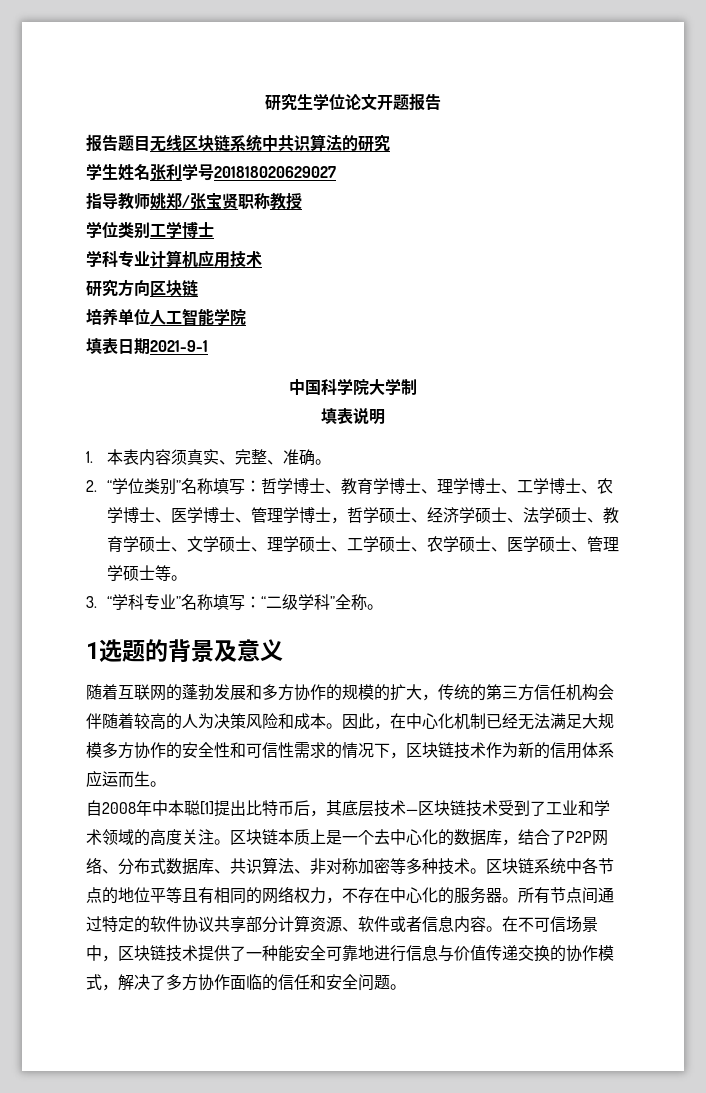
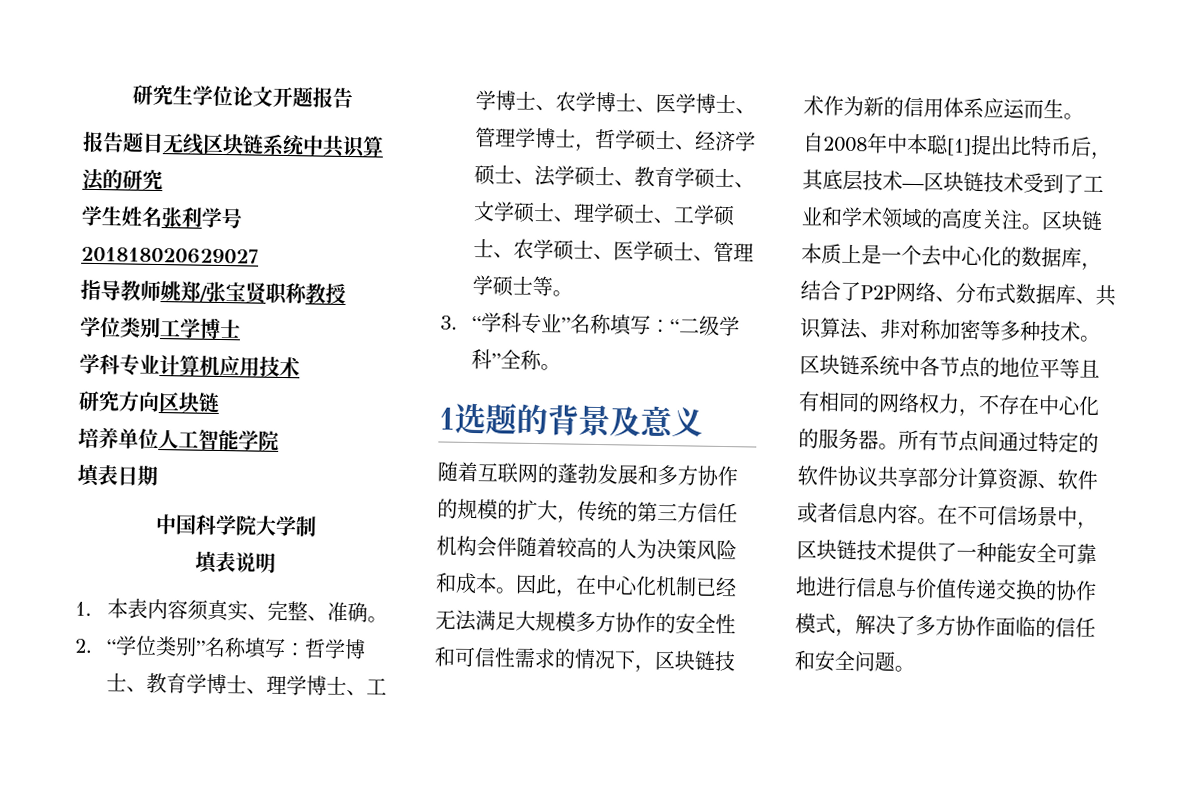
- 填表日期2021-9-1
+ 填表日期

